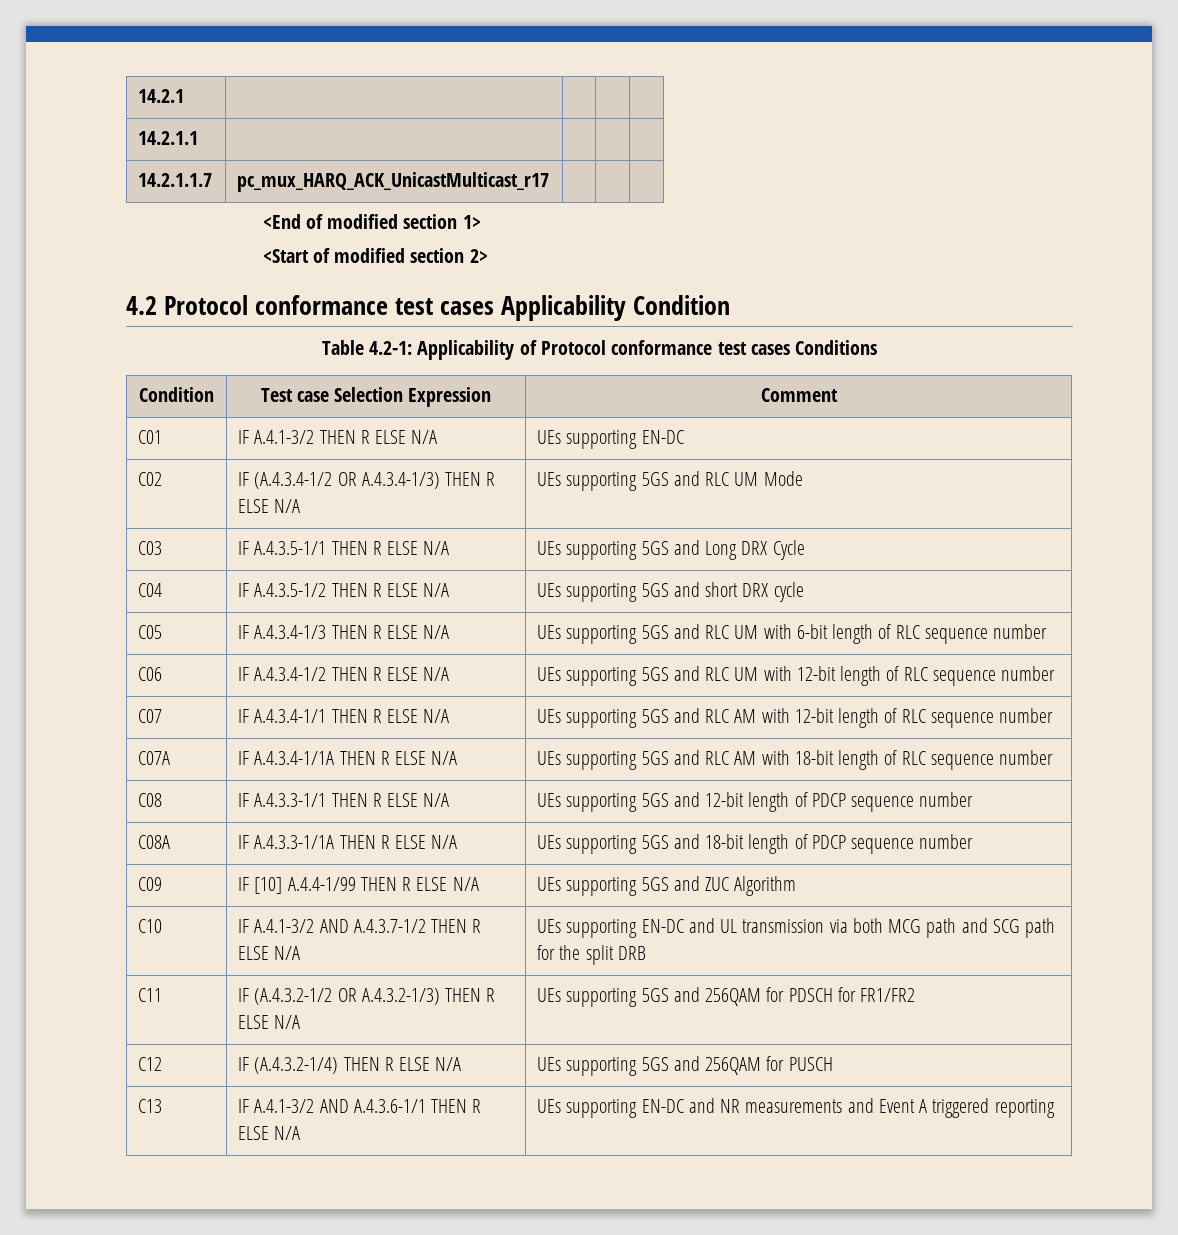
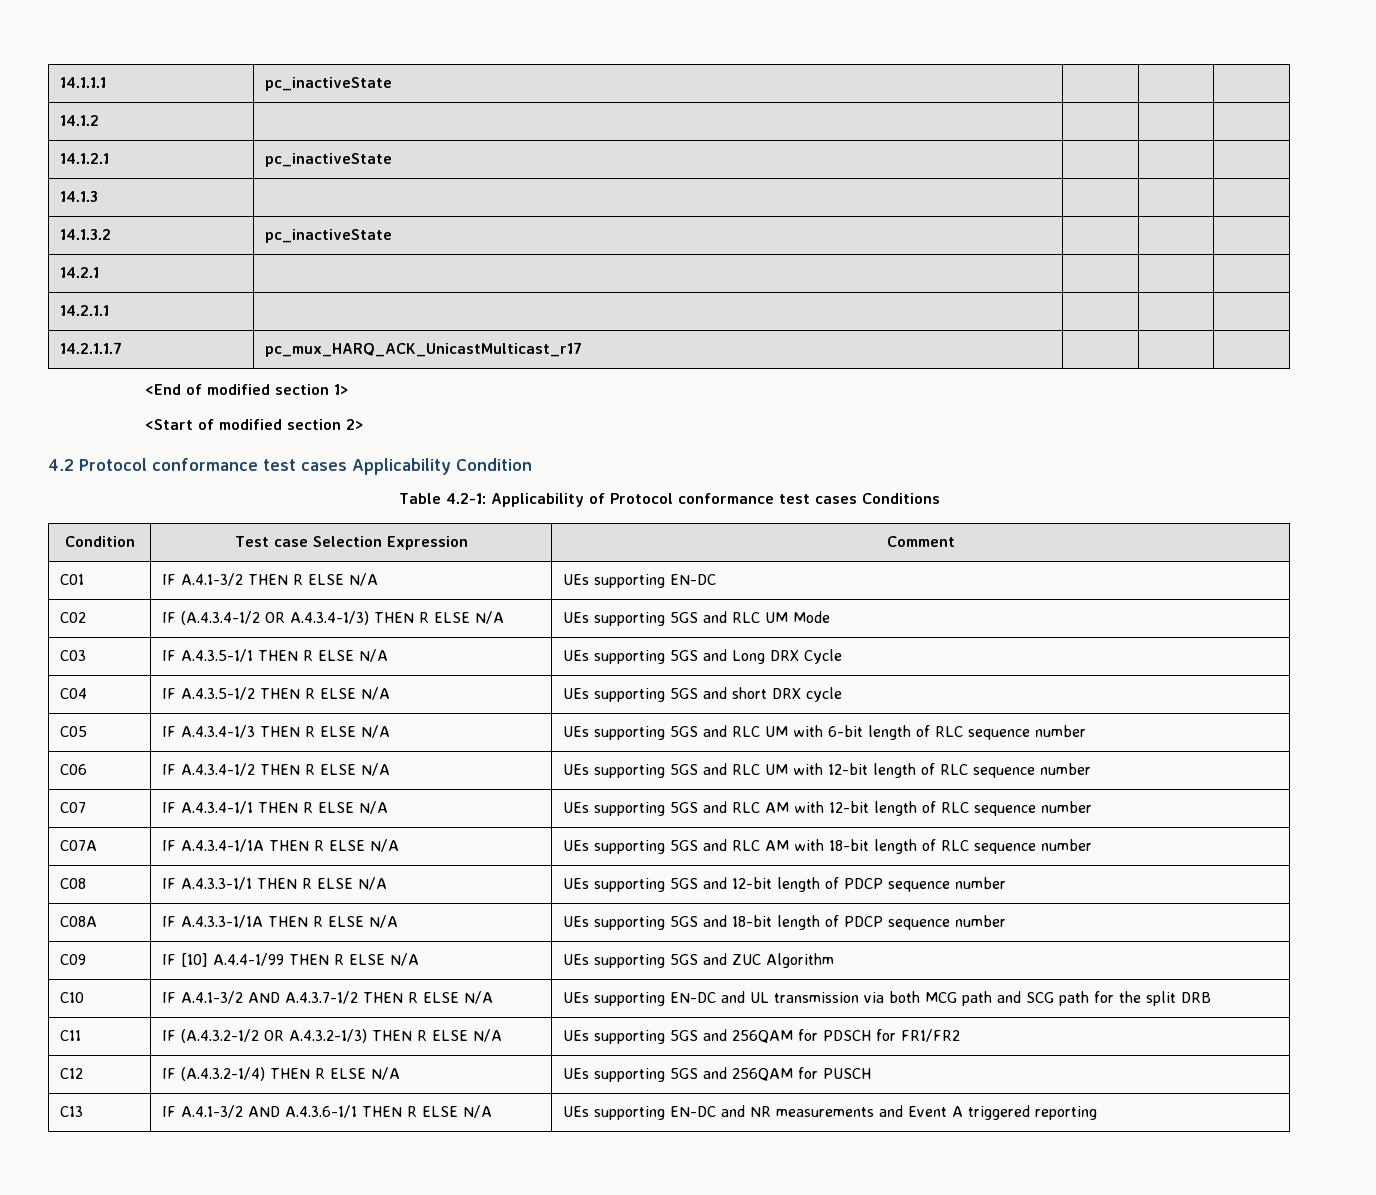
+ 14.1.1.1 | pc_inactiveState | | |
+ 14.1.2 | | | |
+ 14.1.2.1 | pc_inactiveState | | |
+ 14.1.3 | | | |
+ 14.1.3.2 | pc_inactiveState | | |

